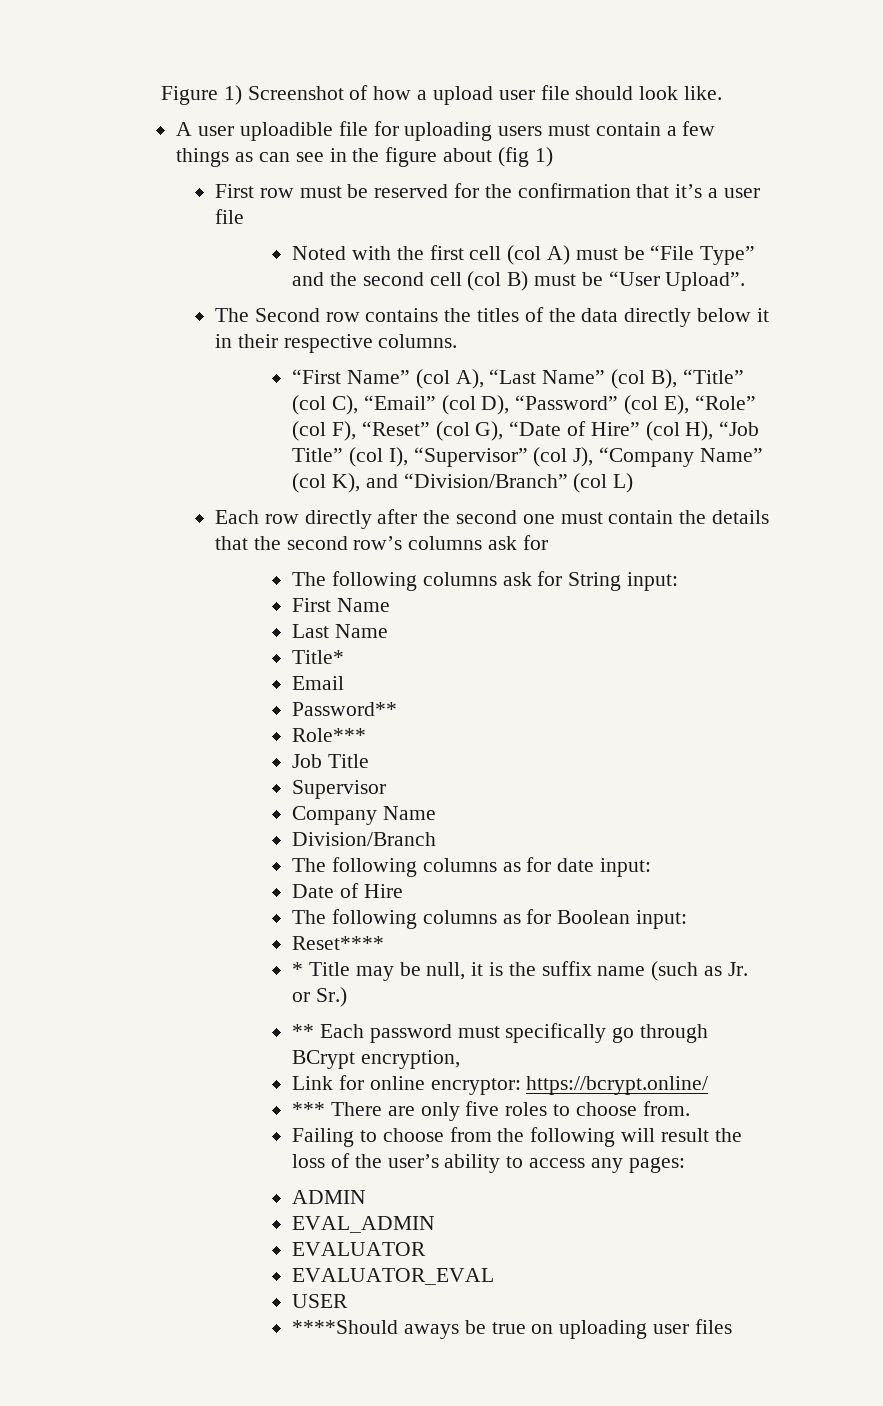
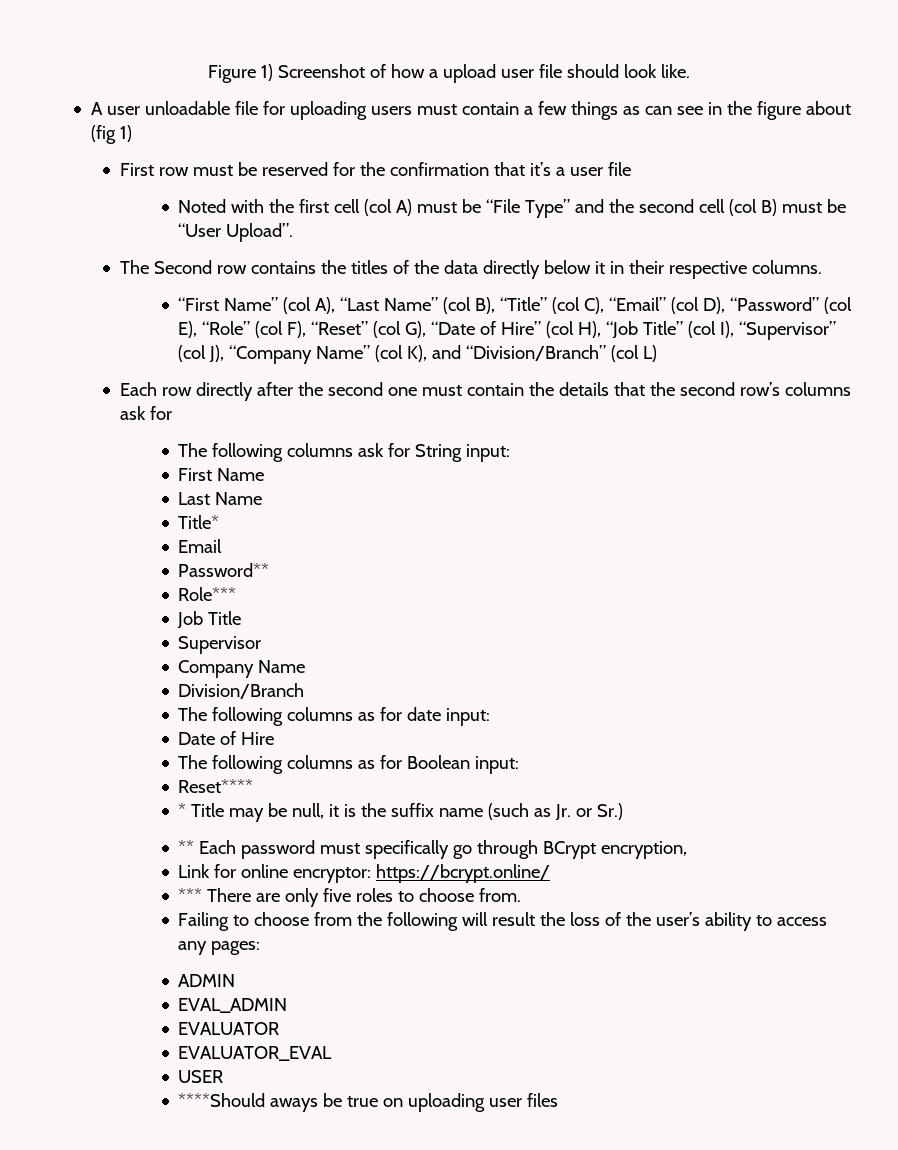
- A user uploadible file for uploading users must contain a few things as can see in the figure about (fig 1)
+ A user unloadable file for uploading users must contain a few things as can see in the figure about (fig 1)

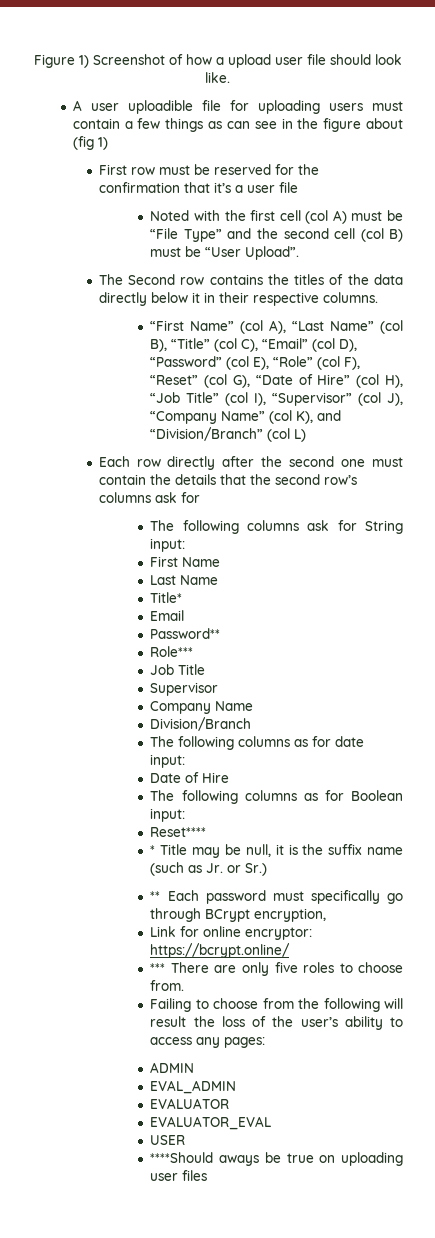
- A user unloadable file for uploading users must contain a few things as can see in the figure about (fig 1)
+ A user uploadible file for uploading users must contain a few things as can see in the figure about (fig 1)

